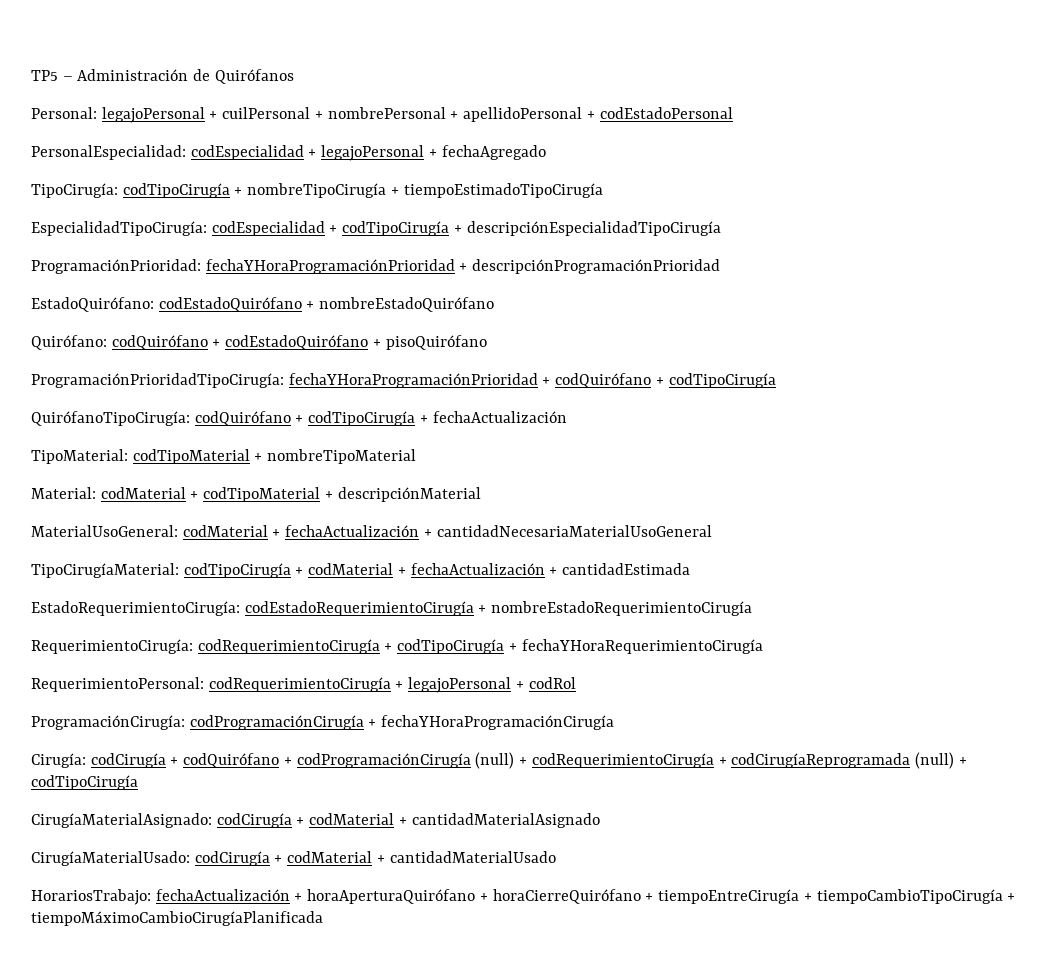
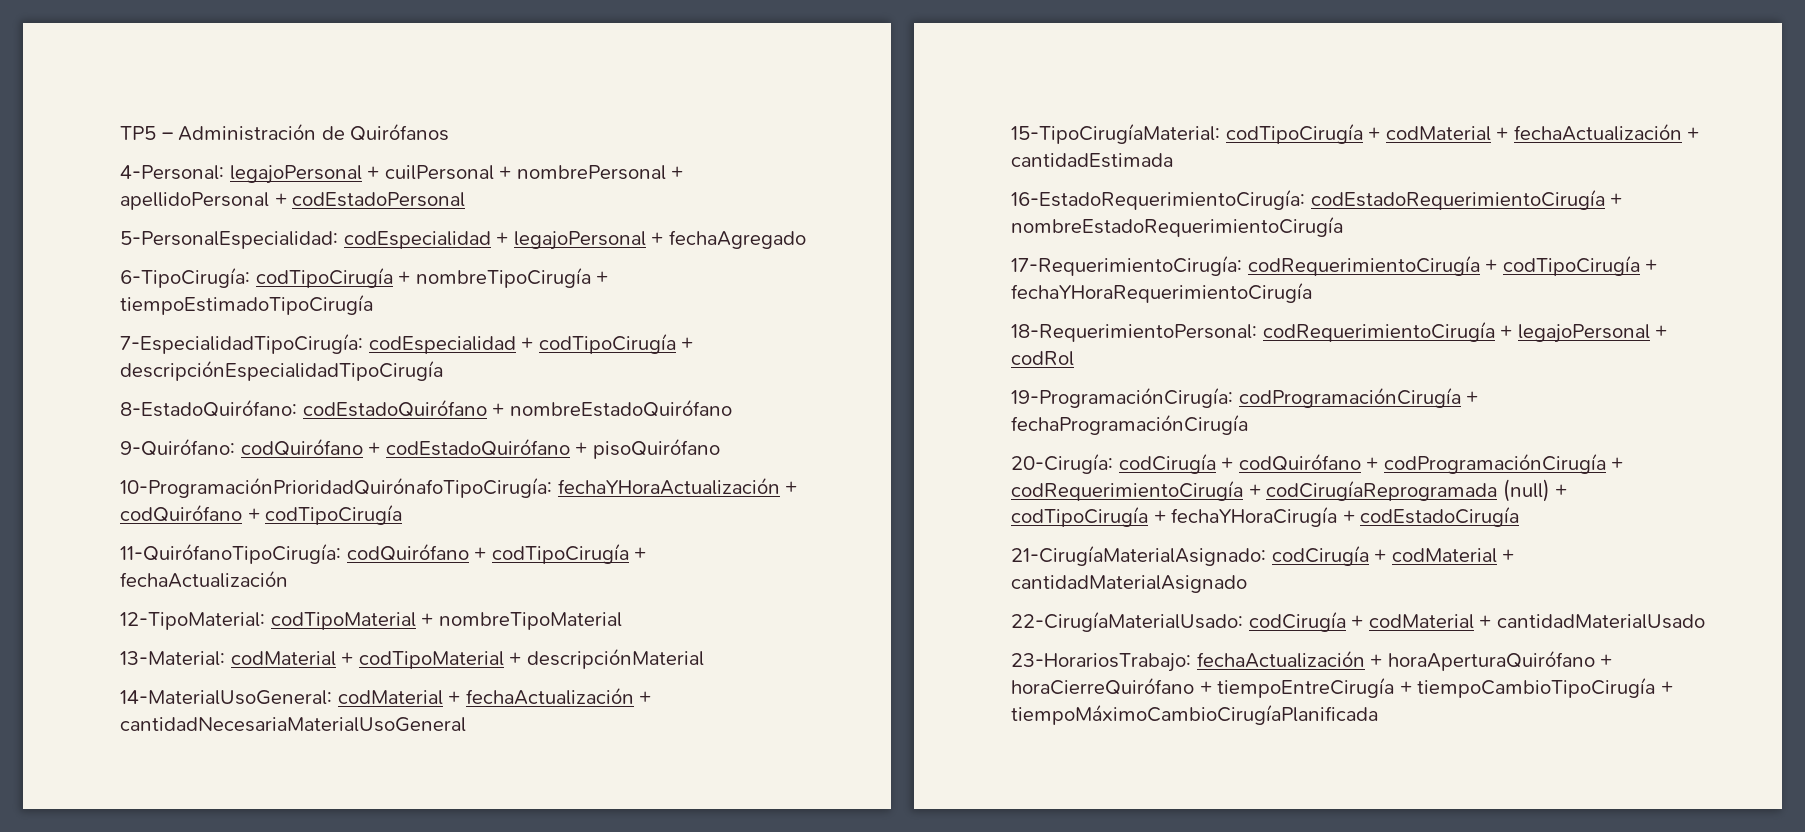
- Personal: legajoPersonal + cuilPersonal + nombrePersonal + apellidoPersonal + codEstadoPersonal
+ 4-Personal: legajoPersonal + cuilPersonal + nombrePersonal + apellidoPersonal + codEstadoPersonal
- PersonalEspecialidad: codEspecialidad + legajoPersonal + fechaAgregado
+ 5-PersonalEspecialidad: codEspecialidad + legajoPersonal + fechaAgregado
- TipoCirugía: codTipoCirugía + nombreTipoCirugía + tiempoEstimadoTipoCirugía
+ 6-TipoCirugía: codTipoCirugía + nombreTipoCirugía + tiempoEstimadoTipoCirugía
- EspecialidadTipoCirugía: codEspecialidad + codTipoCirugía + descripciónEspecialidadTipoCirugía
+ 7-EspecialidadTipoCirugía: codEspecialidad + codTipoCirugía + descripciónEspecialidadTipoCirugía
- ProgramaciónPrioridad: fechaYHoraProgramaciónPrioridad + descripciónProgramaciónPrioridad
- EstadoQuirófano: codEstadoQuirófano + nombreEstadoQuirófano
+ 8-EstadoQuirófano: codEstadoQuirófano + nombreEstadoQuirófano
- Quirófano: codQuirófano + codEstadoQuirófano + pisoQuirófano
+ 9-Quirófano: codQuirófano + codEstadoQuirófano + pisoQuirófano
- ProgramaciónPrioridadTipoCirugía: fechaYHoraProgramaciónPrioridad + codQuirófano + codTipoCirugía
+ 10-ProgramaciónPrioridadQuirónafoTipoCirugía: fechaYHoraActualización + codQuirófano + codTipoCirugía
- QuirófanoTipoCirugía: codQuirófano + codTipoCirugía + fechaActualización
+ 11-QuirófanoTipoCirugía: codQuirófano + codTipoCirugía + fechaActualización
- TipoMaterial: codTipoMaterial + nombreTipoMaterial
+ 12-TipoMaterial: codTipoMaterial + nombreTipoMaterial
- Material: codMaterial + codTipoMaterial + descripciónMaterial
+ 13-Material: codMaterial + codTipoMaterial + descripciónMaterial
- MaterialUsoGeneral: codMaterial + fechaActualización + cantidadNecesariaMaterialUsoGeneral
+ 14-MaterialUsoGeneral: codMaterial + fechaActualización + cantidadNecesariaMaterialUsoGeneral
- TipoCirugíaMaterial: codTipoCirugía + codMaterial + fechaActualización + cantidadEstimada
+ 15-TipoCirugíaMaterial: codTipoCirugía + codMaterial + fechaActualización + cantidadEstimada
- EstadoRequerimientoCirugía: codEstadoRequerimientoCirugía + nombreEstadoRequerimientoCirugía
+ 16-EstadoRequerimientoCirugía: codEstadoRequerimientoCirugía + nombreEstadoRequerimientoCirugía
- RequerimientoCirugía: codRequerimientoCirugía + codTipoCirugía + fechaYHoraRequerimientoCirugía
+ 17-RequerimientoCirugía: codRequerimientoCirugía + codTipoCirugía + fechaYHoraRequerimientoCirugía
- RequerimientoPersonal: codRequerimientoCirugía + legajoPersonal + codRol
+ 18-RequerimientoPersonal: codRequerimientoCirugía + legajoPersonal + codRol
- ProgramaciónCirugía: codProgramaciónCirugía + fechaYHoraProgramaciónCirugía
- Cirugía: codCirugía + codQuirófano + codProgramaciónCirugía (null) + codRequerimientoCirugía + codCirugíaReprogramada (null) + codTipoCirugía
- CirugíaMaterialAsignado: codCirugía + codMaterial + cantidadMaterialAsignado
+ 19-ProgramaciónCirugía: codProgramaciónCirugía + fechaProgramaciónCirugía
+ 20-Cirugía: codCirugía + codQuirófano + codProgramaciónCirugía + codRequerimientoCirugía + codCirugíaReprogramada (null) + codTipoCirugía + fechaYHoraCirugía + codEstadoCirugía
+ 21-CirugíaMaterialAsignado: codCirugía + codMaterial + cantidadMaterialAsignado
- CirugíaMaterialUsado: codCirugía + codMaterial + cantidadMaterialUsado
+ 22-CirugíaMaterialUsado: codCirugía + codMaterial + cantidadMaterialUsado
- HorariosTrabajo: fechaActualización + horaAperturaQuirófano + horaCierreQuirófano + tiempoEntreCirugía + tiempoCambioTipoCirugía + tiempoMáximoCambioCirugíaPlanificada
+ 23-HorariosTrabajo: fechaActualización + horaAperturaQuirófano + horaCierreQuirófano + tiempoEntreCirugía + tiempoCambioTipoCirugía + tiempoMáximoCambioCirugíaPlanificada

